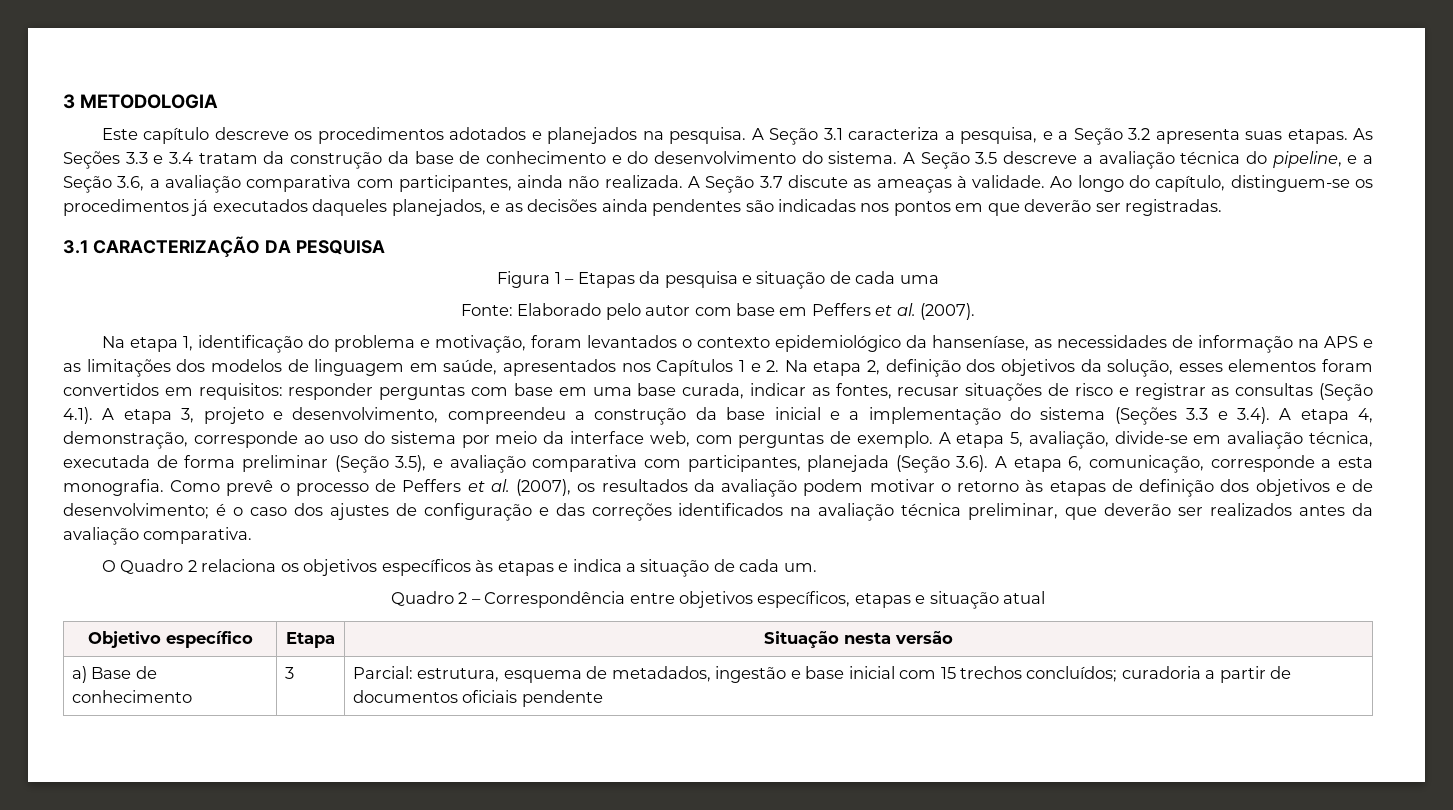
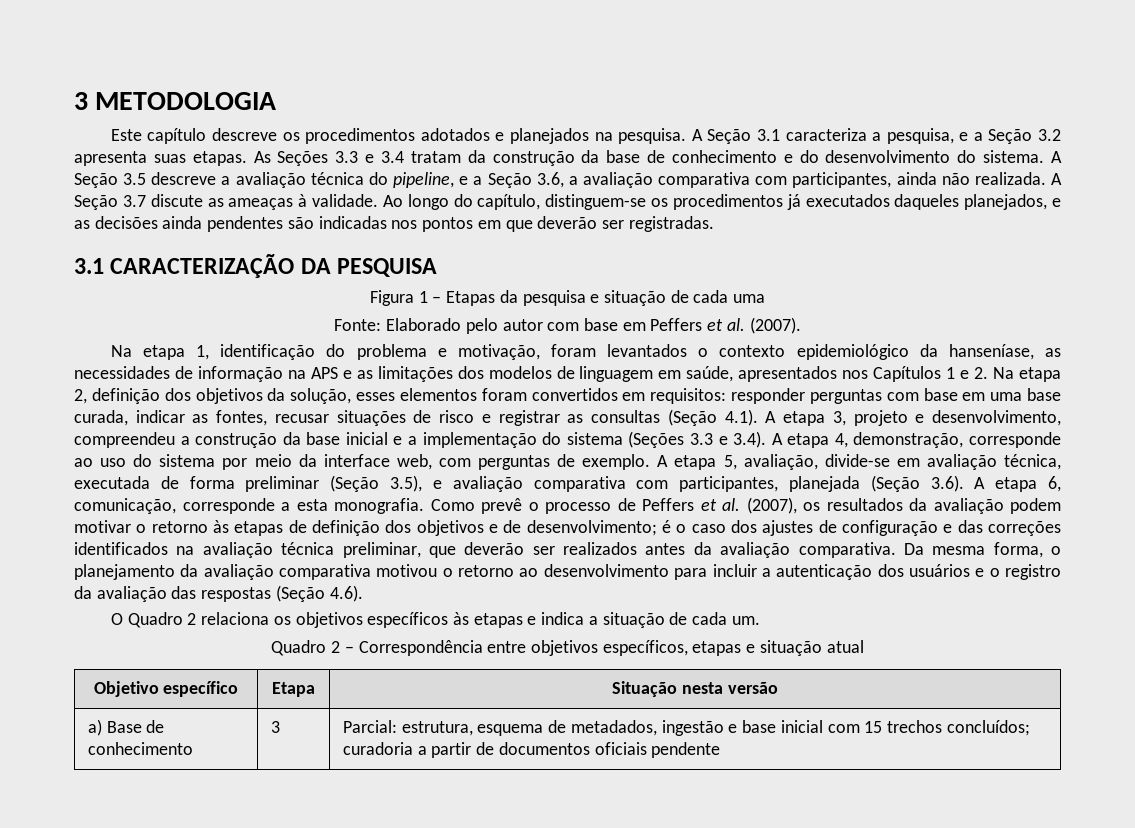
+ Da mesma forma, o planejamento da avaliação comparativa motivou o retorno ao desenvolvimento para incluir a autenticação dos usuários e o registro da avaliação das respostas (Seção 4.6).

